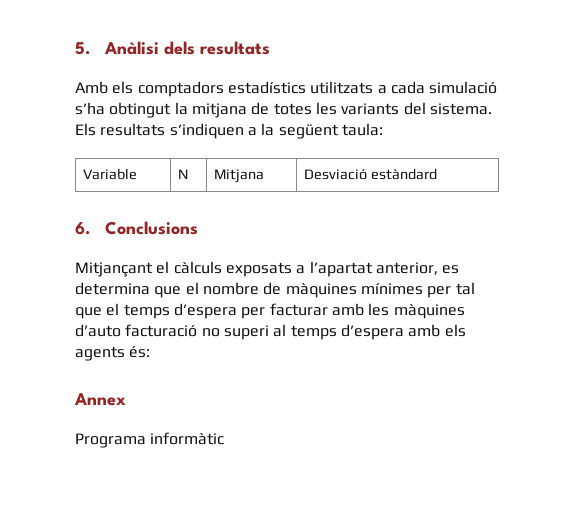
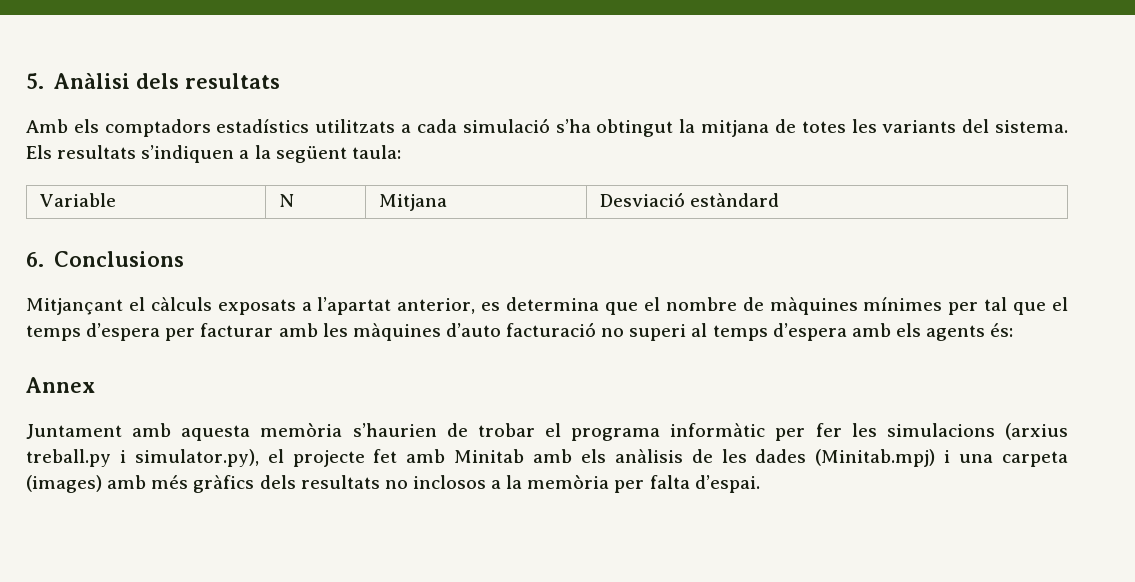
- Programa informàtic
+ Juntament amb aquesta memòria s’haurien de trobar el programa informàtic per fer les simulacions (arxius treball.py i simulator.py), el projecte fet amb Minitab amb els anàlisis de les dades (Minitab.mpj) i una carpeta (images) amb més gràfics dels resultats no inclosos a la memòria per falta d’espai.

